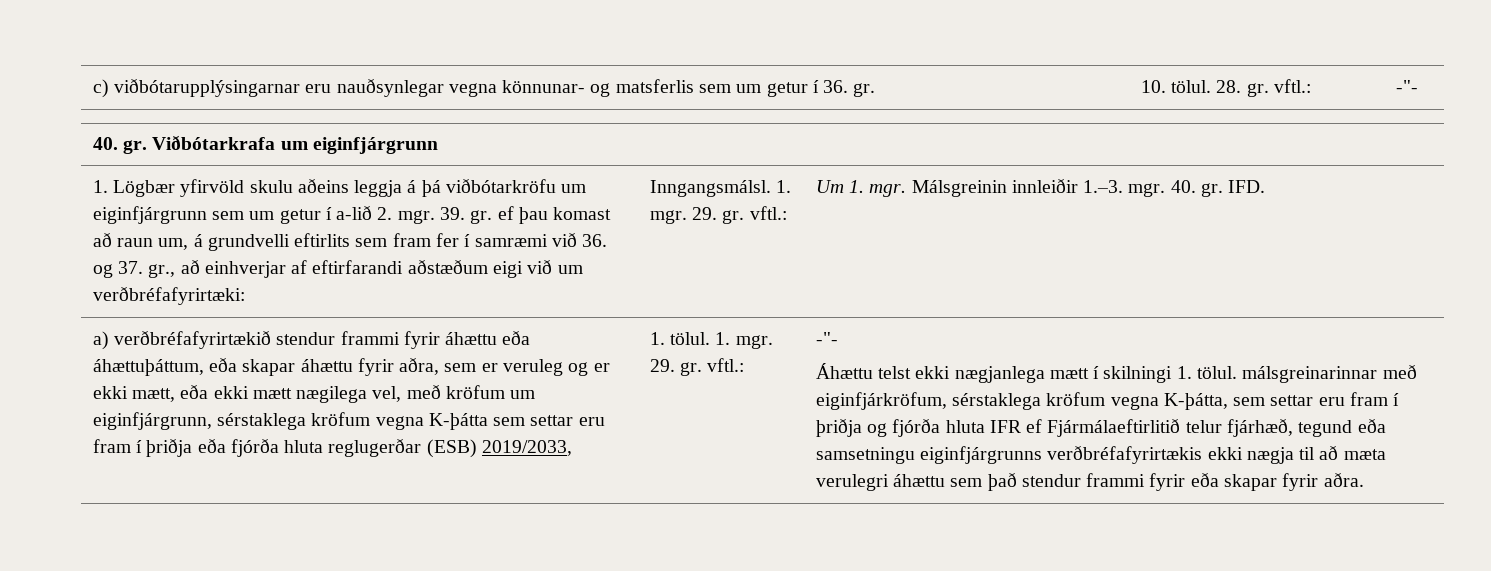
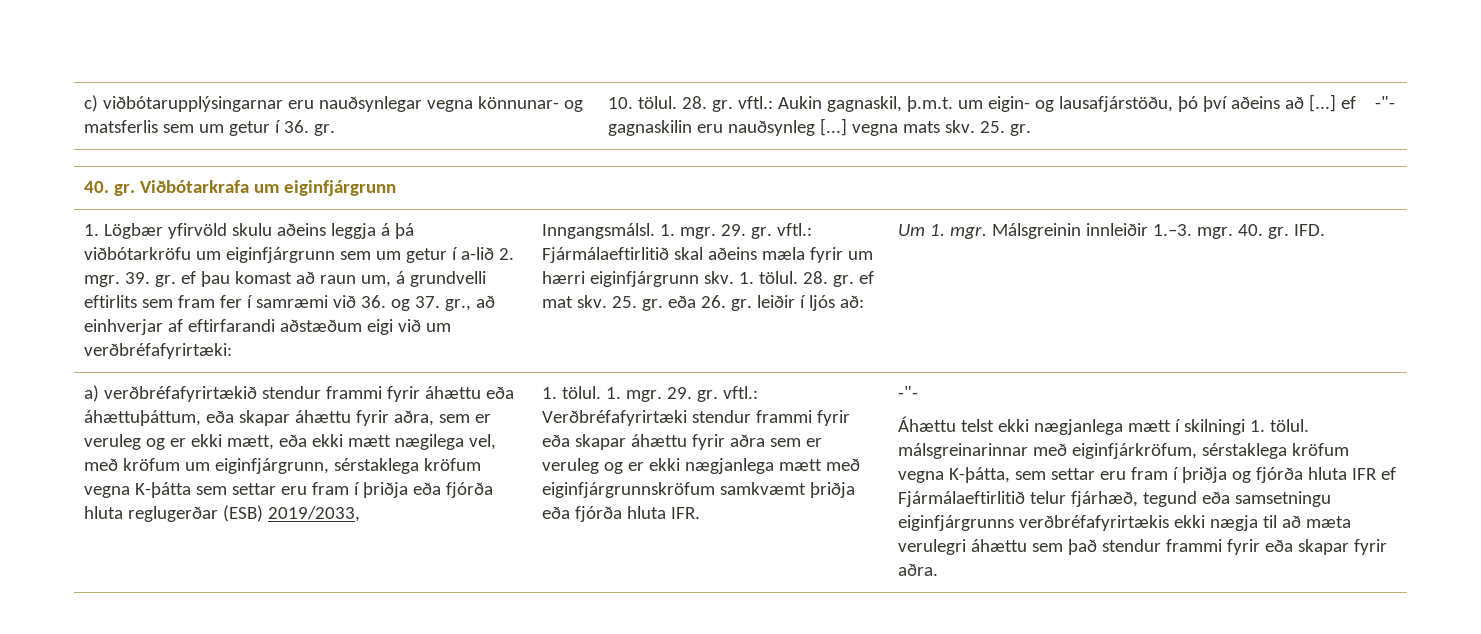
- 28. gr. vftl.:
+ 28. gr. vftl.: Aukin gagnaskil, þ.m.t. um eigin- og lausafjárstöðu, þó því aðeins að [...] ef gagnaskilin eru nauðsynleg [...] vegna mats skv. 25. gr.
- Inngangsmálsl. 1. mgr. 29. gr. vftl.:
+ Inngangsmálsl. 1. mgr. 29. gr. vftl.: Fjármálaeftirlitið skal aðeins mæla fyrir um hærri eiginfjárgrunn skv. 1. tölul. 28. gr. ef mat skv. 25. gr. eða 26. gr. leiðir í ljós að:
- 1. tölul. 1. mgr. 29. gr. vftl.:
+ 1. tölul. 1. mgr. 29. gr. vftl.: Verðbréfafyrirtæki stendur frammi fyrir eða skapar áhættu fyrir aðra sem er veruleg og er ekki nægjanlega mætt með eiginfjárgrunnskröfum samkvæmt þriðja eða fjórða hluta IFR.

